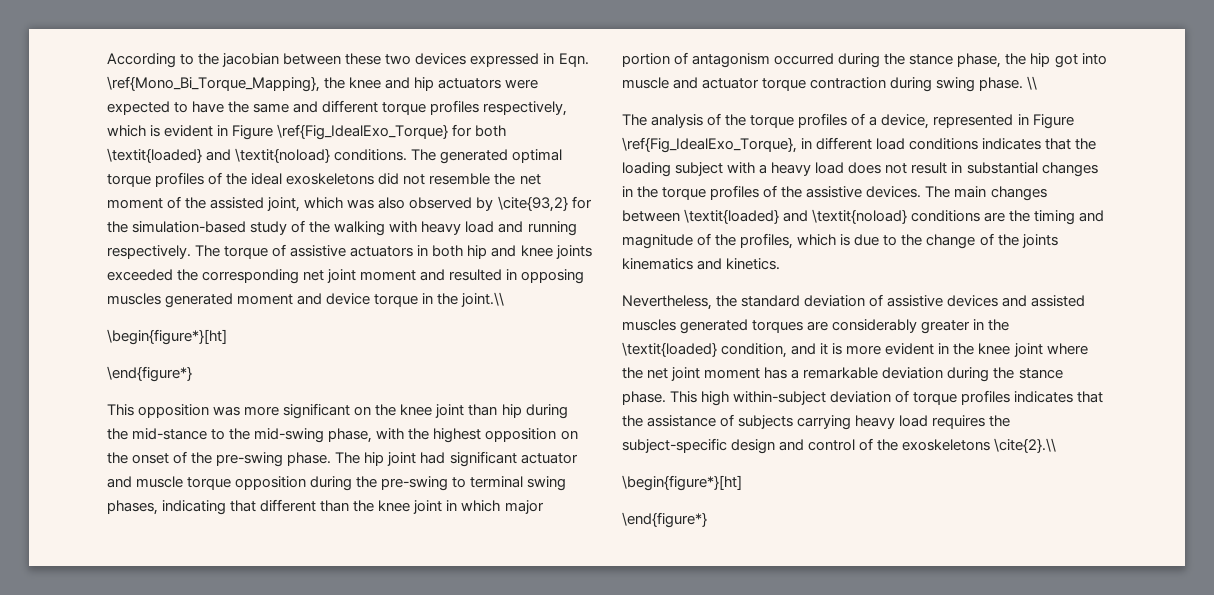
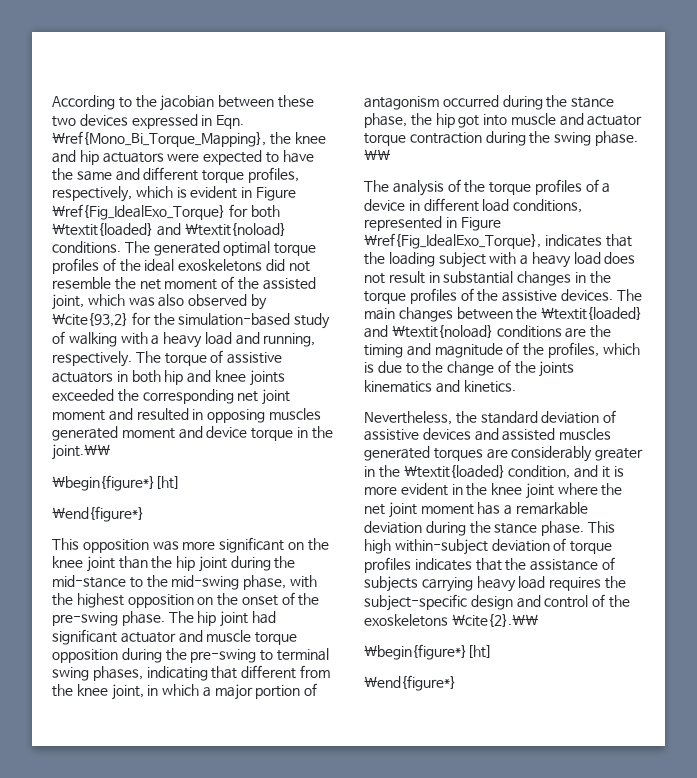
- According to the jacobian between these two devices expressed in Eqn. \ref{Mono_Bi_Torque_Mapping}, the knee and hip actuators were expected to have the same and different torque profiles respectively, which is evident in Figure \ref{Fig_IdealExo_Torque} for both \textit{loaded} and \textit{noload} conditions.
+ According to the jacobian between these two devices expressed in Eqn. \ref{Mono_Bi_Torque_Mapping}, the knee and hip actuators were expected to have the same and different torque profiles, respectively, which is evident in Figure \ref{Fig_IdealExo_Torque} for both \textit{loaded} and \textit{noload} conditions.
- The generated optimal torque profiles of the ideal exoskeletons did not resemble the net moment of the assisted joint, which was also observed by \cite{93,2} for the simulation-based study of the walking with heavy load and running respectively.
+ The generated optimal torque profiles of the ideal exoskeletons did not resemble the net moment of the assisted joint, which was also observed by \cite{93,2} for the simulation-based study of walking with a heavy load and running, respectively.
- This opposition was more significant on the knee joint than hip during the mid-stance to the mid-swing phase, with the highest opposition on the onset of the pre-swing phase.
+ This opposition was more significant on the knee joint than the hip joint during the mid-stance to the mid-swing phase, with the highest opposition on the onset of the pre-swing phase.
- The hip joint had significant actuator and muscle torque opposition during the pre-swing to terminal swing phases, indicating that different than the knee joint in which major portion of antagonism occurred during the stance phase, the hip got into muscle and actuator torque contraction during swing phase.
+ The hip joint had significant actuator and muscle torque opposition during the pre-swing to terminal swing phases, indicating that different from the knee joint, in which a major portion of antagonism occurred during the stance phase, the hip got into muscle and actuator torque contraction during the swing phase.
- The analysis of the torque profiles of a device, represented in Figure \ref{Fig_IdealExo_Torque}, in different load conditions indicates that the loading subject with a heavy load does not result in substantial changes in the torque profiles of the assistive devices.
+ The analysis of the torque profiles of a device in different load conditions, represented in Figure \ref{Fig_IdealExo_Torque}, indicates that the loading subject with a heavy load does not result in substantial changes in the torque profiles of the assistive devices.
- The main changes between \textit{loaded} and \textit{noload} conditions are the timing and magnitude of the profiles, which is due to the change of the joints kinematics and kinetics.
+ The main changes between the \textit{loaded} and \textit{noload} conditions are the timing and magnitude of the profiles, which is due to the change of the joints kinematics and kinetics.

